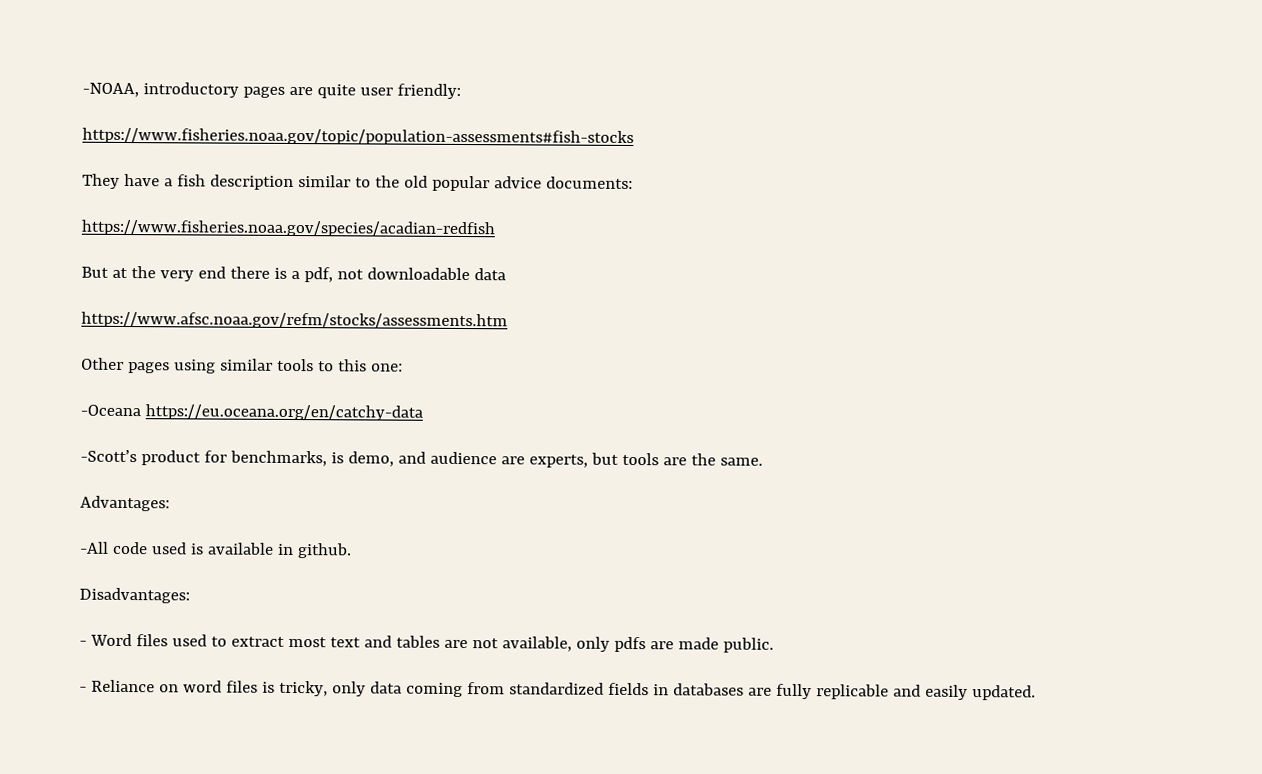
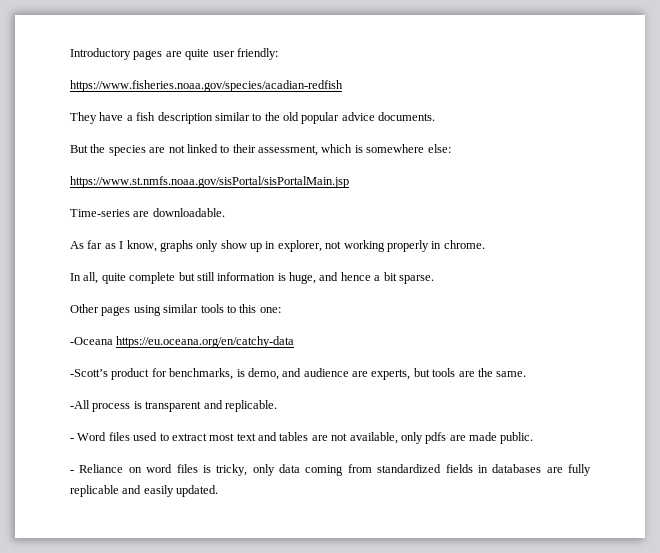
- -NOAA, introductory pages are quite user friendly:
+ Introductory pages are quite user friendly:
- https://www.fisheries.noaa.gov/topic/population-assessments#fish-stocks
+ https://www.fisheries.noaa.gov/species/acadian-redfish
- They have a fish description similar to the old popular advice documents:
- https://www.fisheries.noaa.gov/species/acadian-redfish
+ They have a fish description similar to the old popular advice documents.
- But at the very end there is a pdf, not downloadable data
- https://www.afsc.noaa.gov/refm/stocks/assessments.htm
+ But the species are not linked to their assessment, which is somewhere else:
+ https://www.st.nmfs.noaa.gov/sisPortal/sisPortalMain.jsp
+ Time-series are downloadable.
+ As far as I know, graphs only show up in explorer, not working properly in chrome.
+ In all, quite complete but still information is huge, and hence a bit sparse.
- Advantages:
- -All code used is available in github.
- Disadvantages:
+ -All process is transparent and replicable.

